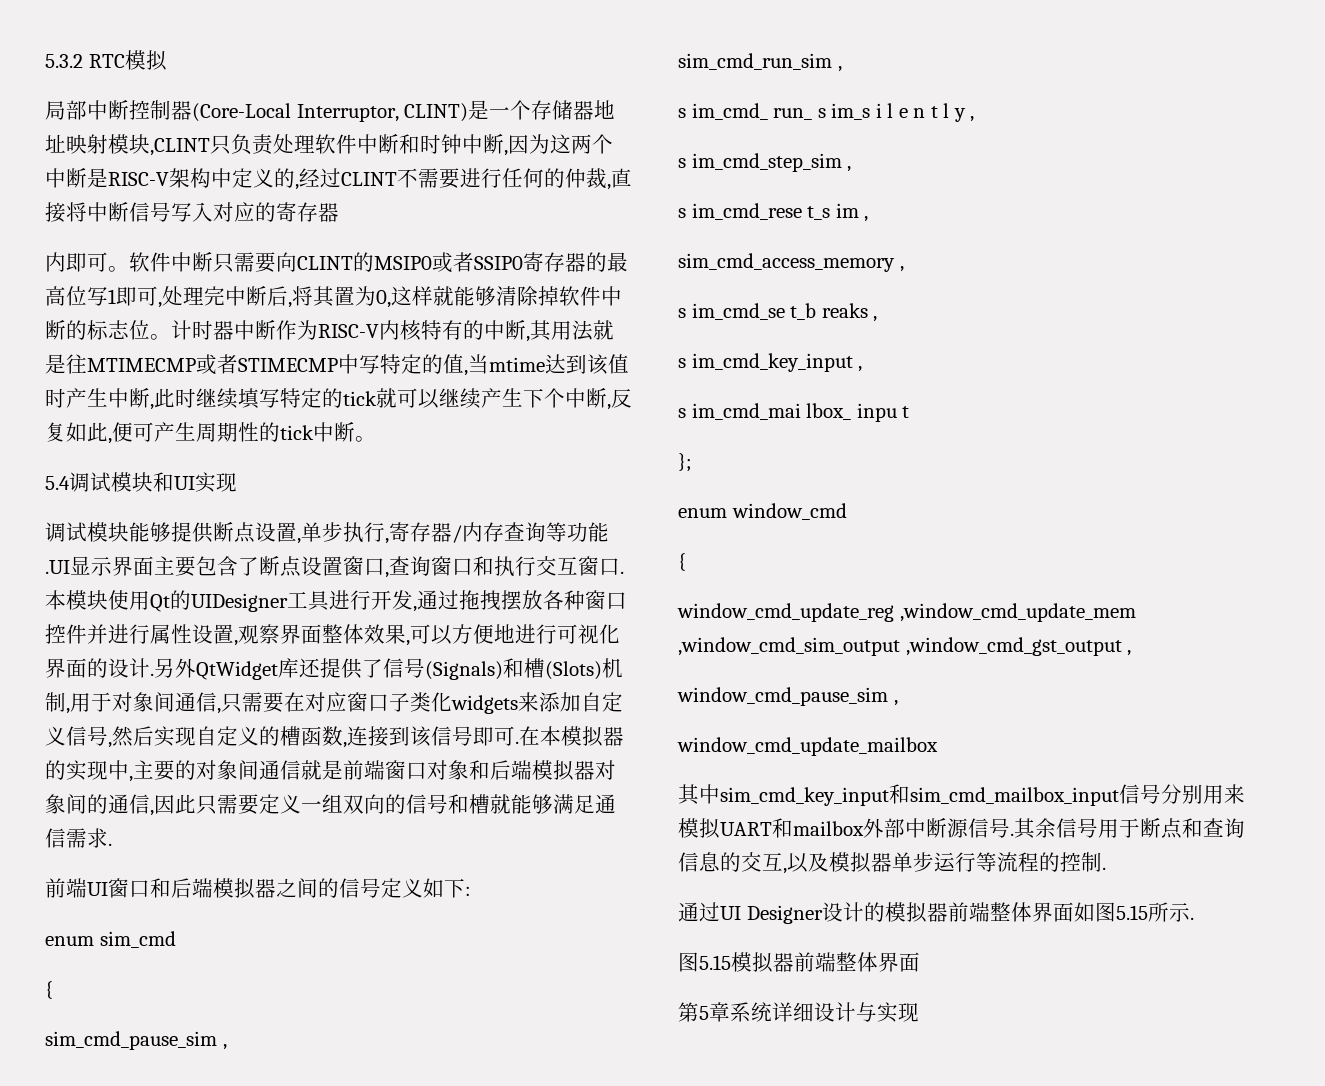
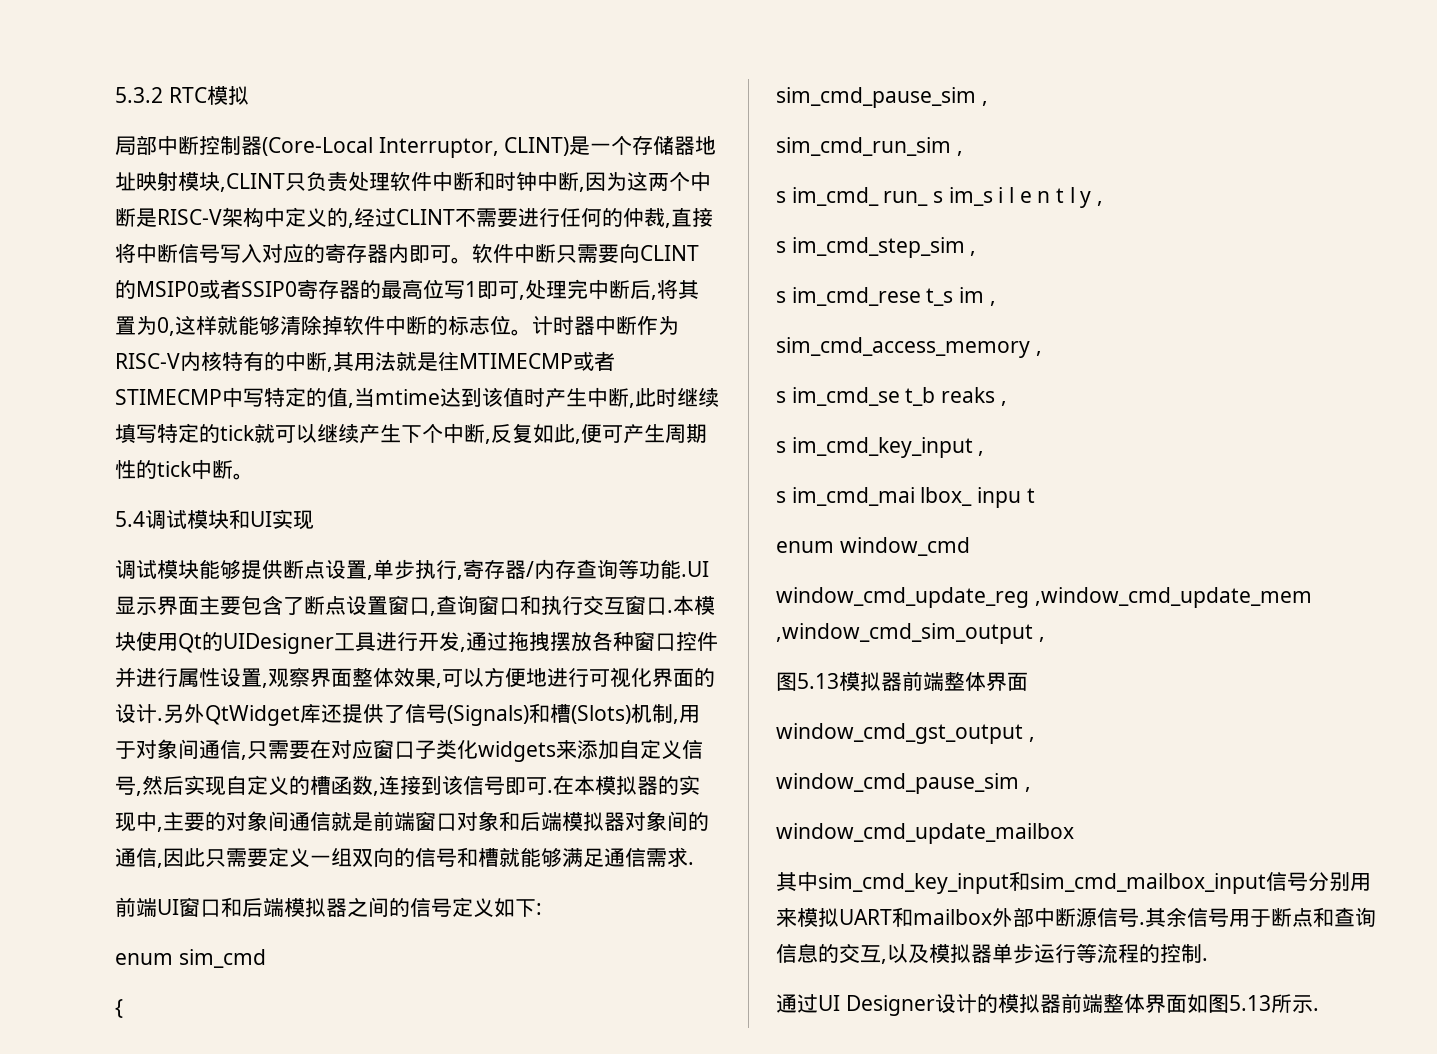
- 局部中断控制器(Core-Local Interruptor, CLINT)是一个存储器地址映射模块,CLINT只负责处理软件中断和时钟中断,因为这两个中断是RISC-V架构中定义的,经过CLINT不需要进行任何的仲裁,直接将中断信号写入对应的寄存器
- 内即可。
+ 局部中断控制器(Core-Local Interruptor, CLINT)是一个存储器地址映射模块,CLINT只负责处理软件中断和时钟中断,因为这两个中断是RISC-V架构中定义的,经过CLINT不需要进行任何的仲裁,直接将中断信号写入对应的寄存器内即可。
- };
  enum window_cmd
- {
- window_cmd_update_reg ,window_cmd_update_mem ,window_cmd_sim_output ,window_cmd_gst_output ,
+ window_cmd_update_reg ,window_cmd_update_mem ,window_cmd_sim_output ,
+ 图5.13模拟器前端整体界面
+ window_cmd_gst_output ,
- 通过UI Designer设计的模拟器前端整体界面如图5.15所示.
+ 通过UI Designer设计的模拟器前端整体界面如图5.13所示.
- 图5.15模拟器前端整体界面
- 第5章系统详细设计与实现

